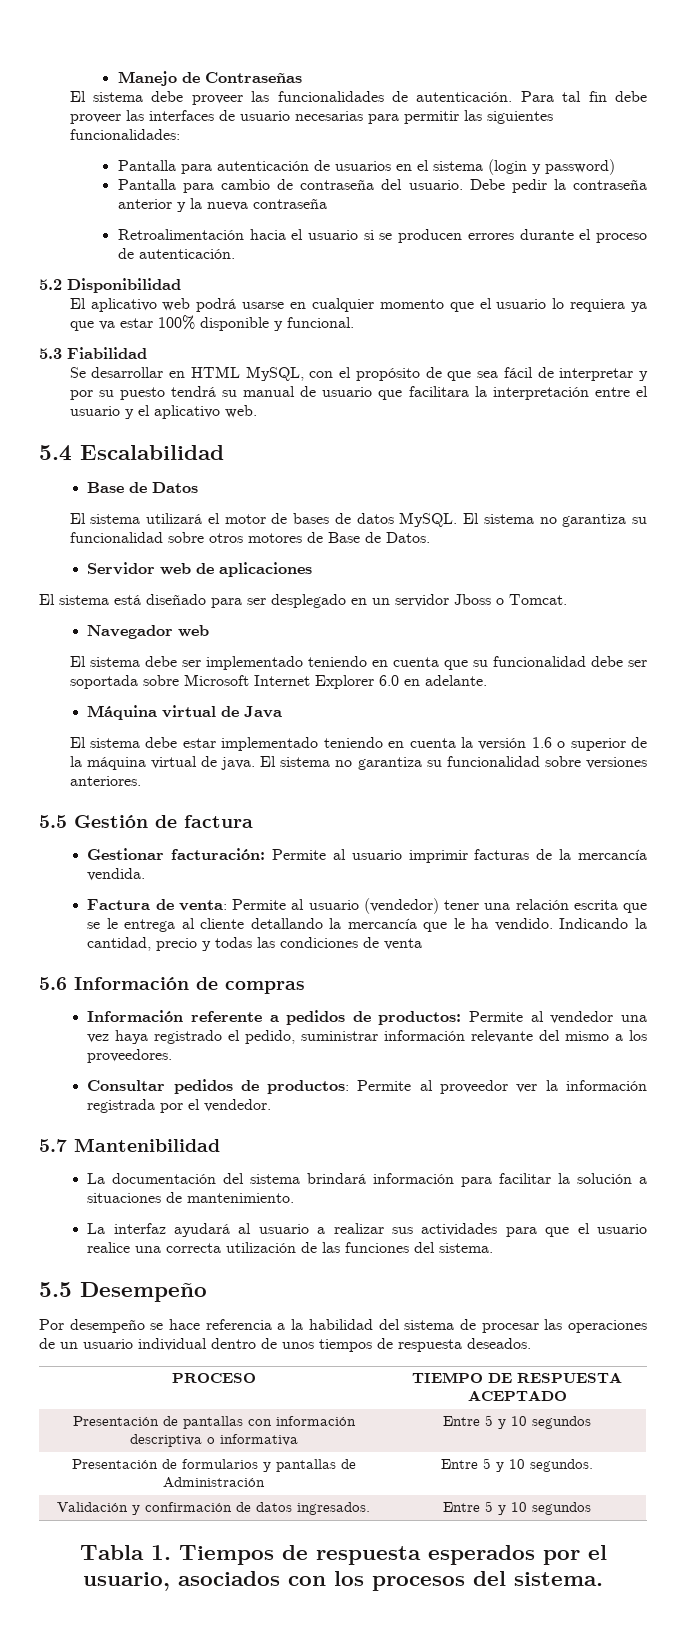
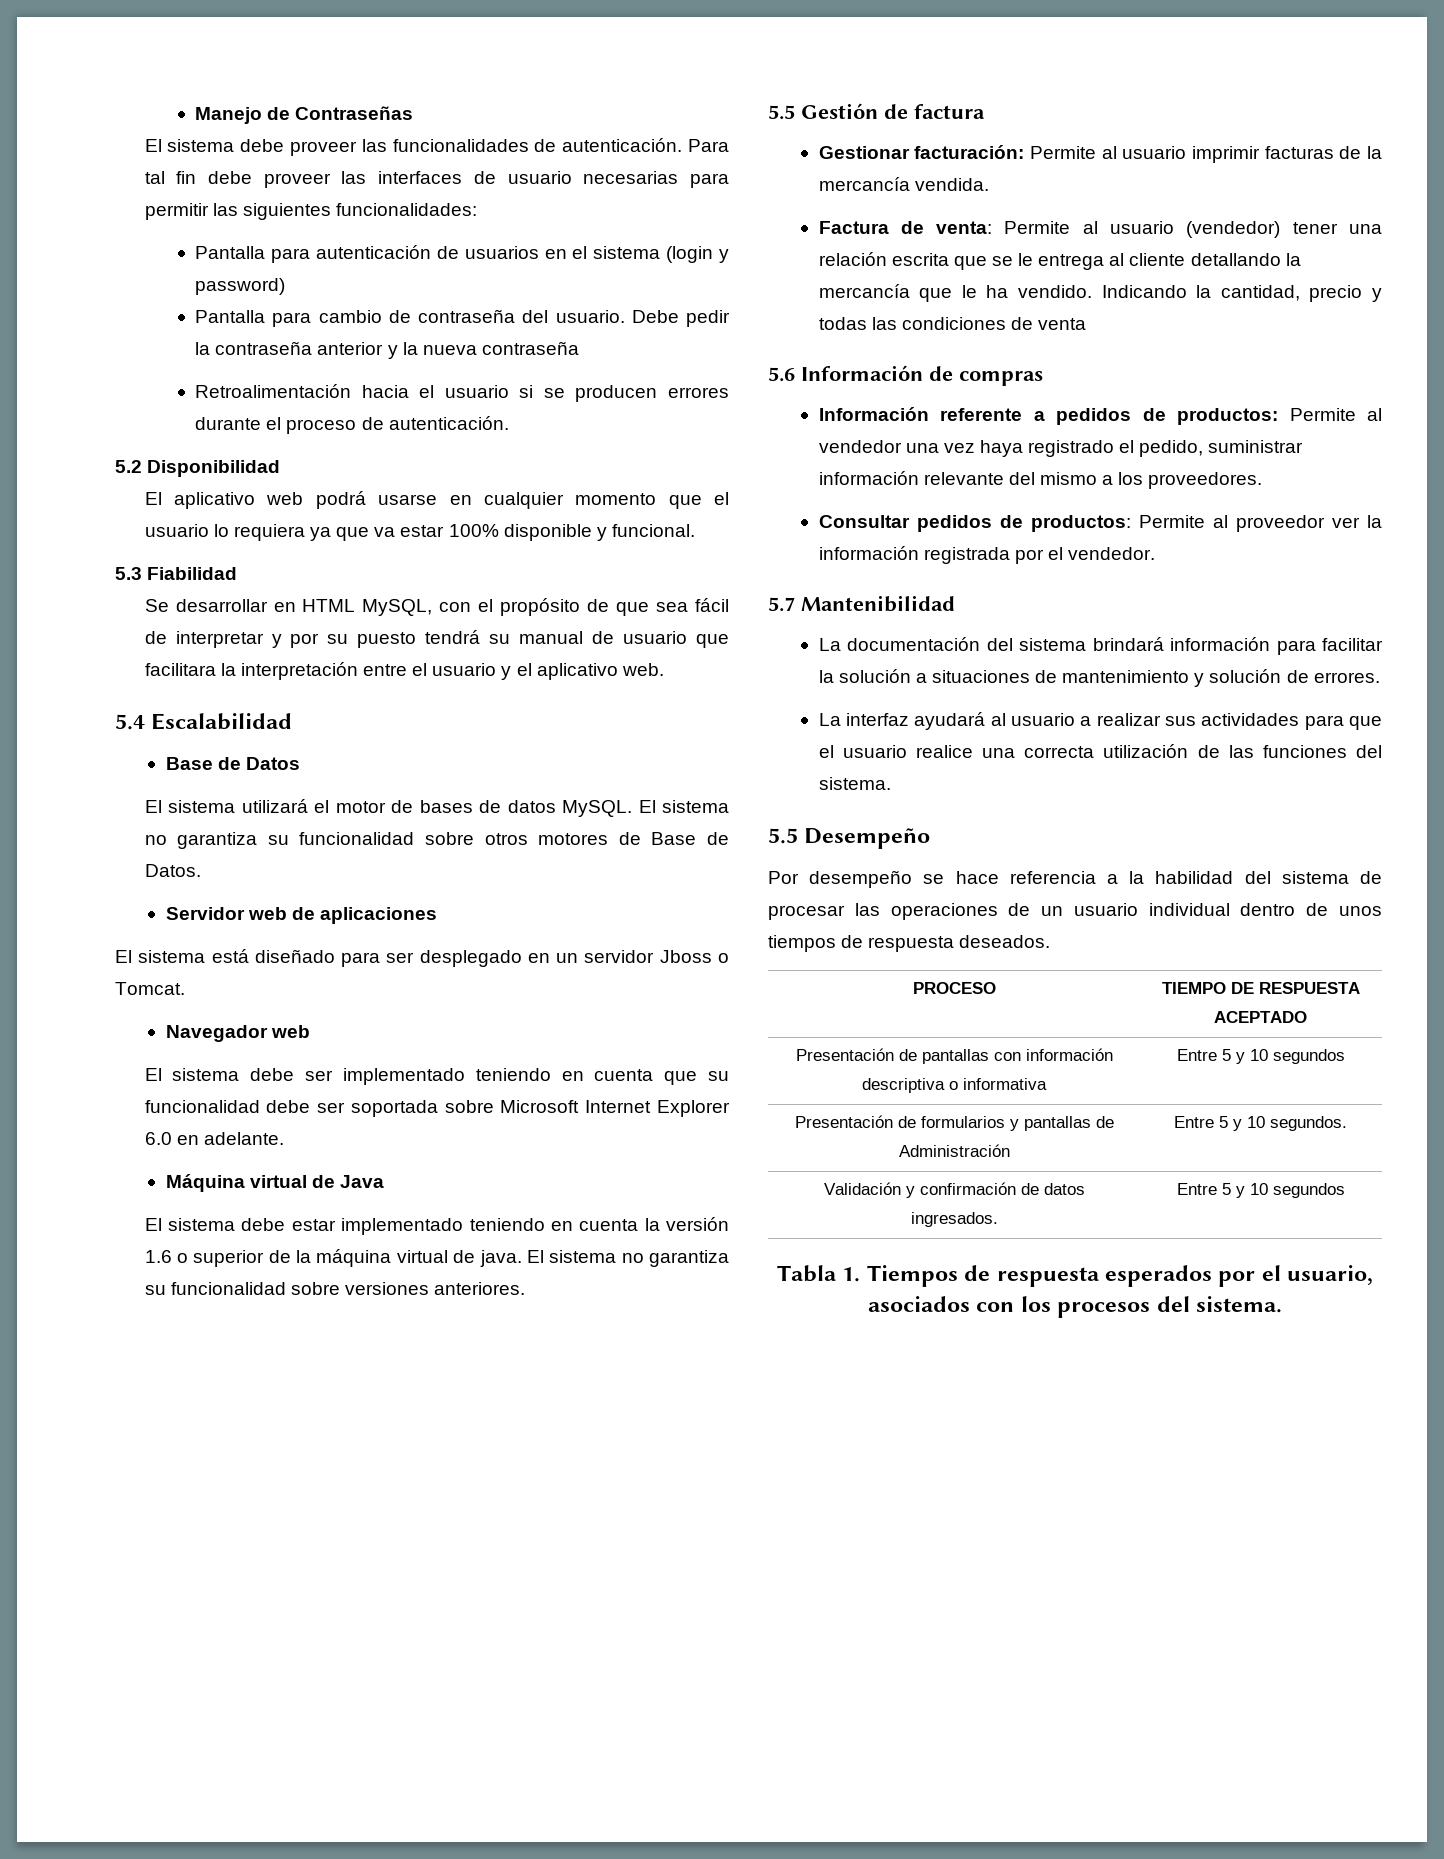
- La documentación del sistema brindará información para facilitar la solución a situaciones de mantenimiento.
+ La documentación del sistema brindará información para facilitar la solución a situaciones de mantenimiento y solución de errores.

